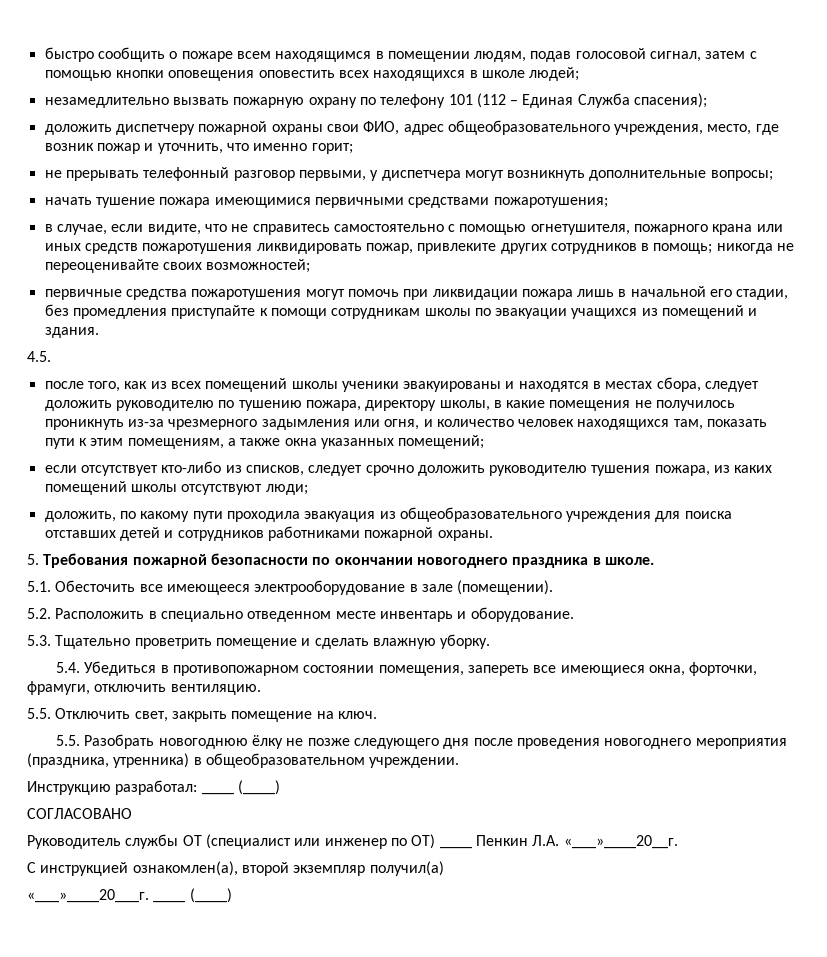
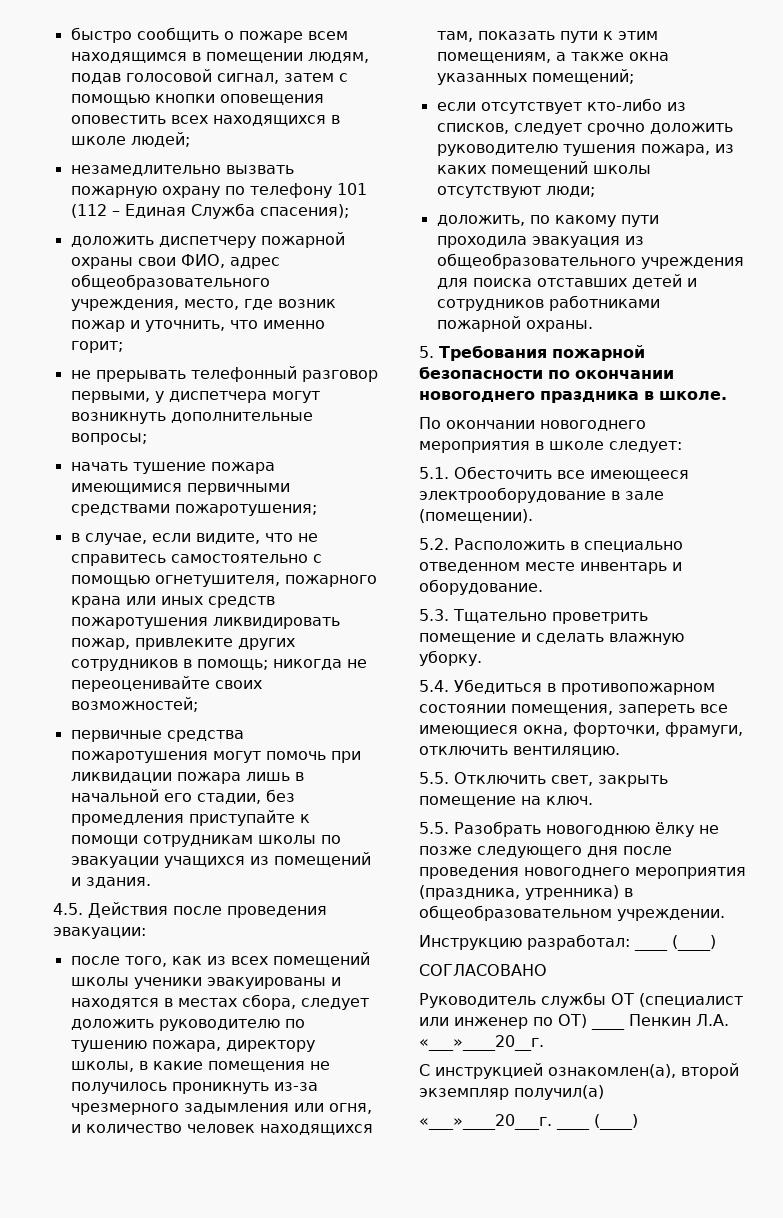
- 4.5.
+ 4.5. Действия после проведения эвакуации:
+ По окончании новогоднего мероприятия в школе следует:

